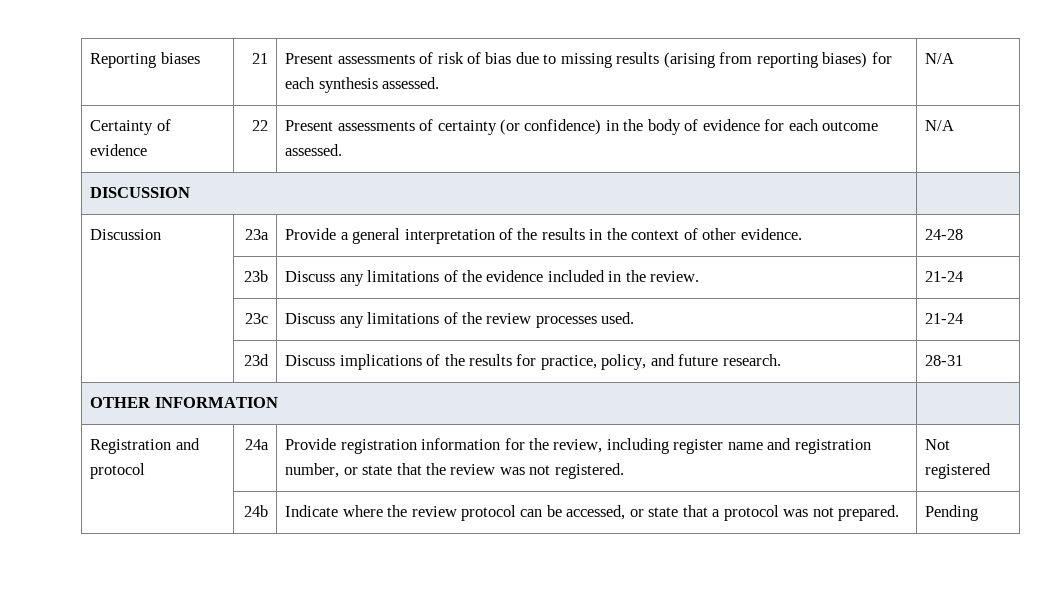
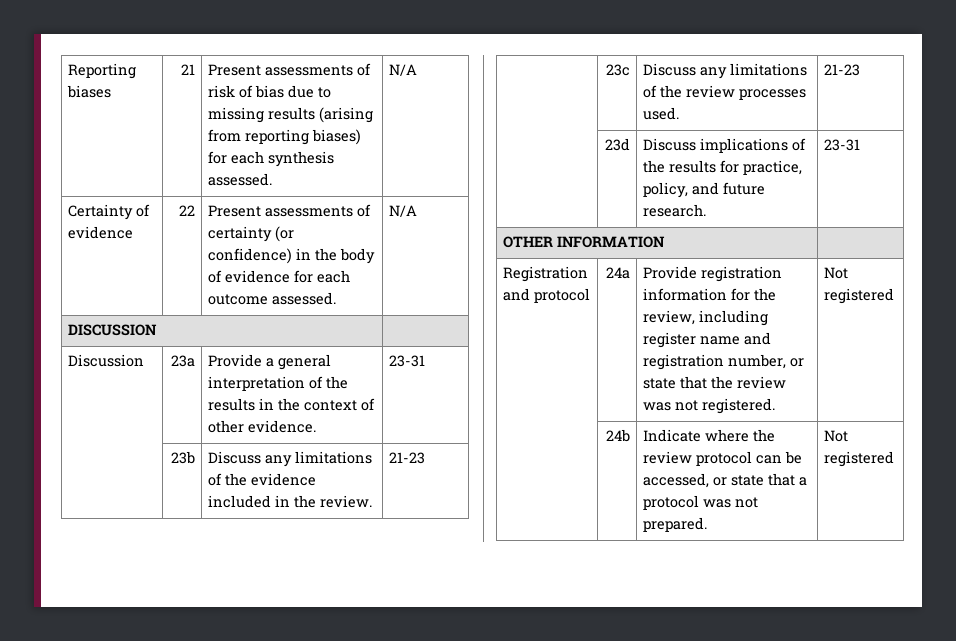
- Discussion | 23a | Provide a general interpretation of the results in the context of other evidence. | 24-28
+ Discussion | 23a | Provide a general interpretation of the results in the context of other evidence. | 23-31
- | 23b | Discuss any limitations of the evidence included in the review. | 21-24
+ | 23b | Discuss any limitations of the evidence included in the review. | 21-23
- | 23c | Discuss any limitations of the review processes used. | 21-24
+ | 23c | Discuss any limitations of the review processes used. | 21-23
- | 23d | Discuss implications of the results for practice, policy, and future research. | 28-31
+ | 23d | Discuss implications of the results for practice, policy, and future research. | 23-31
- | 24b | Indicate where the review protocol can be accessed, or state that a protocol was not prepared. | Pending
+ | 24b | Indicate where the review protocol can be accessed, or state that a protocol was not prepared. | Not registered

